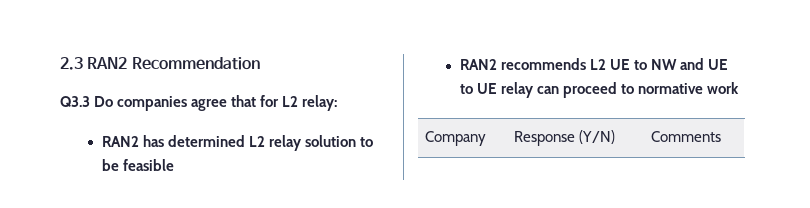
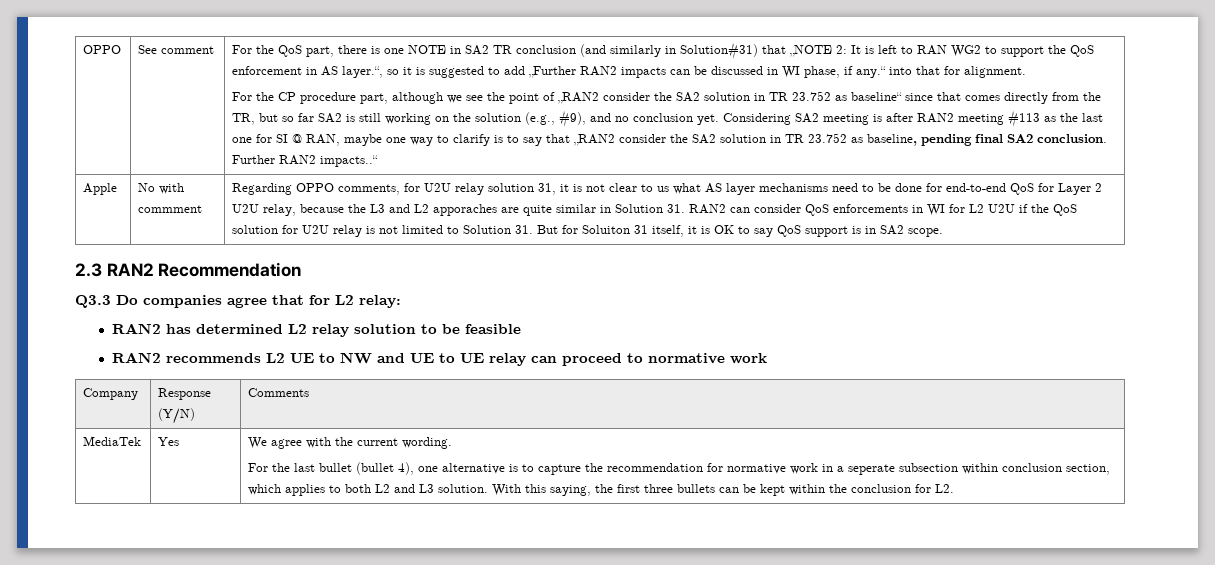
+ OPPO | See comment | For the QoS part, there is one NOTE in SA2 TR conclusion (and similarly in Solution#31) that „NOTE 2: It is left to RAN WG2 to support the QoS enforcement in AS layer.“, so it is suggested to add „Further RAN2 impacts can be discussed in WI phase, if any.“ into that for alignment.
+ For the CP procedure part, although we see the point of „RAN2 consider the SA2 solution in TR 23.752 as baseline“ since that comes directly from the TR, but so far SA2 is still working on the solution (e.g., #9), and no conclusion yet. Considering SA2 meeting is after RAN2 meeting #113 as the last one for SI @ RAN, maybe one way to clarify is to say that „RAN2 consider the SA2 solution in TR 23.752 as baseline, pending final SA2 conclusion. Further RAN2 impacts..“
+ Apple | No with commment | Regarding OPPO comments, for U2U relay solution 31, it is not clear to us what AS layer mechanisms need to be done for end-to-end QoS for Layer 2 U2U relay, because the L3 and L2 apporaches are quite similar in Solution 31. RAN2 can consider QoS enforcements in WI for L2 U2U if the QoS solution for U2U relay is not limited to Solution 31. But for Soluiton 31 itself, it is OK to say QoS support is in SA2 scope.
+ MediaTek | Yes | We agree with the current wording.
+ For the last bullet (bullet 4), one alternative is to capture the recommendation for normative work in a seperate subsection within conclusion section, which applies to both L2 and L3 solution. With this saying, the first three bullets can be kept within the conclusion for L2.

